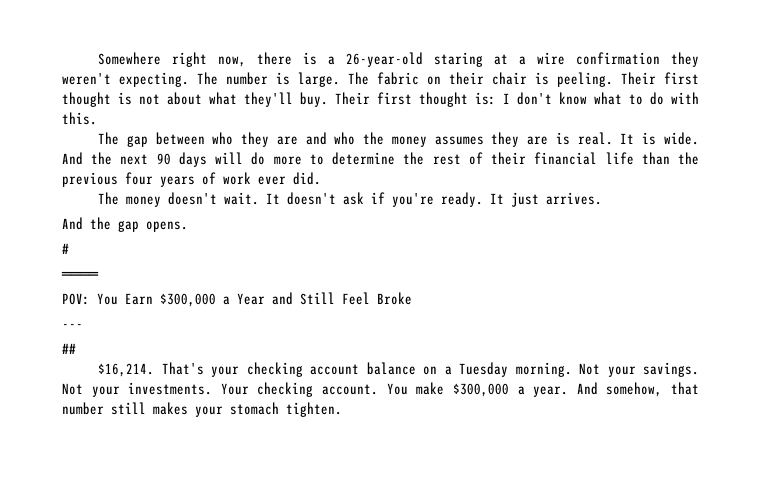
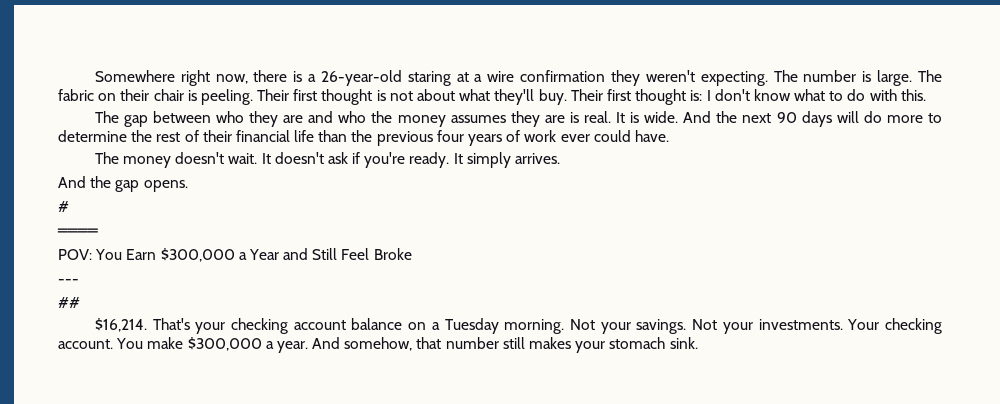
- And the next 90 days will do more to determine the rest of their financial life than the previous four years of work ever did.
+ And the next 90 days will do more to determine the rest of their financial life than the previous four years of work ever could have.
- It just arrives.
+ It simply arrives.
- And somehow, that number still makes your stomach tighten.
+ And somehow, that number still makes your stomach sink.

